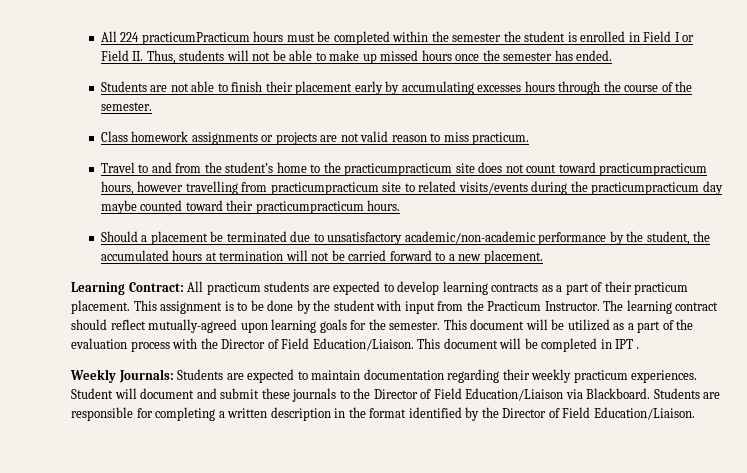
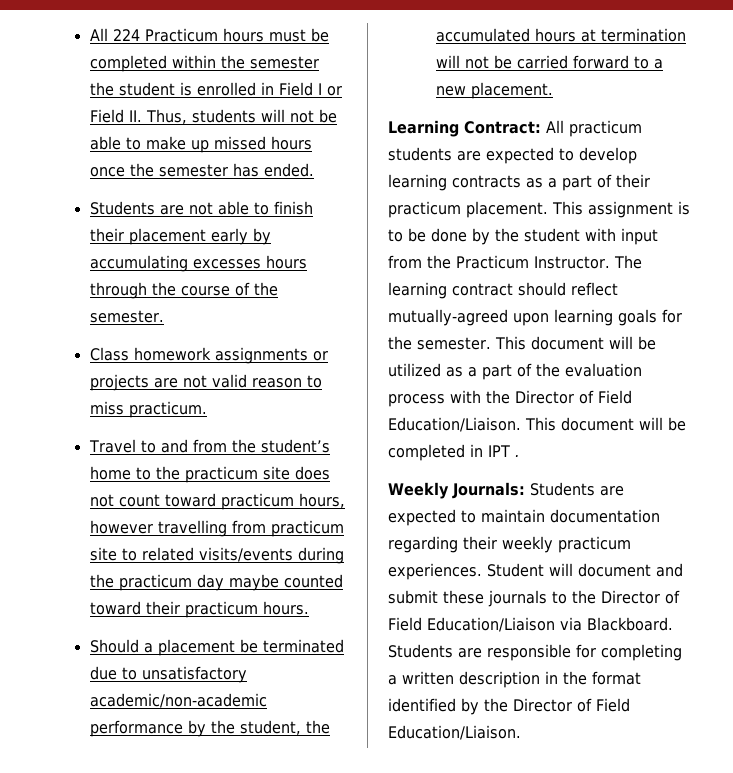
- All 224 practicumPracticum hours must be completed within the semester the student is enrolled in Field I or Field II. Thus, students will not be able to make up missed hours once the semester has ended.
+ All 224 Practicum hours must be completed within the semester the student is enrolled in Field I or Field II. Thus, students will not be able to make up missed hours once the semester has ended.
- Travel to and from the student’s home to the practicumpracticum site does not count toward practicumpracticum hours, however travelling from practicumpracticum site to related visits/events during the practicumpracticum day maybe counted toward their practicumpracticum hours.
+ Travel to and from the student’s home to the practicum site does not count toward practicum hours, however travelling from practicum site to related visits/events during the practicum day maybe counted toward their practicum hours.

